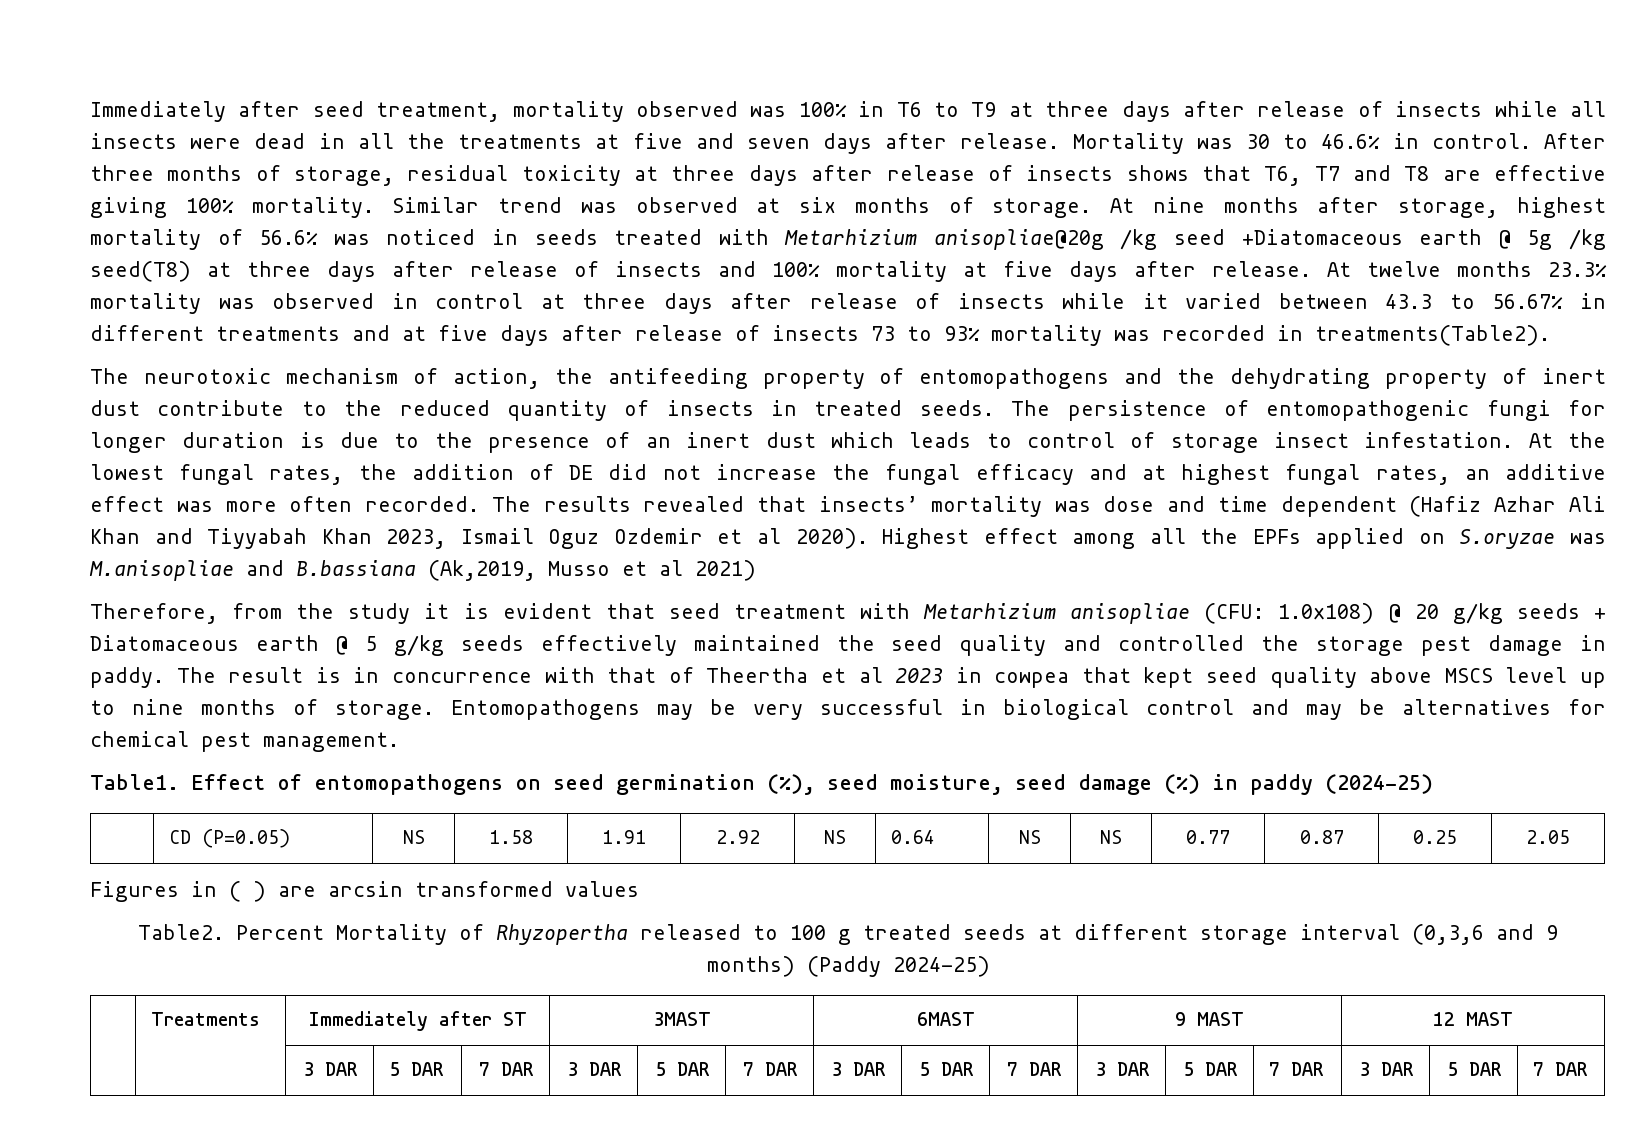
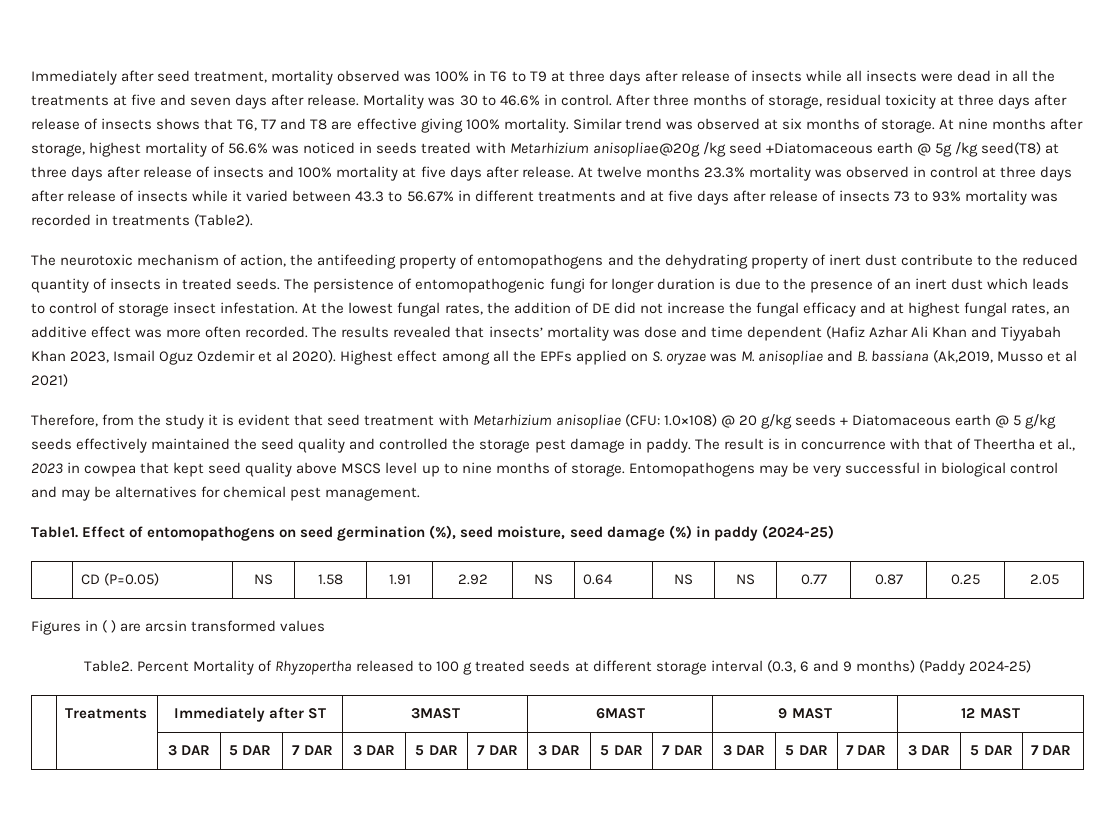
- At twelve months 23.3% mortality was observed in control at three days after release of insects while it varied between 43.3 to 56.67% in different treatments and at five days after release of insects 73 to 93% mortality was recorded in treatments(Table2).
+ At twelve months 23.3% mortality was observed in control at three days after release of insects while it varied between 43.3 to 56.67% in different treatments and at five days after release of insects 73 to 93% mortality was recorded in treatments (Table2).
- Highest effect among all the EPFs applied on S.oryzae was M.anisopliae and B.bassiana (Ak,2019, Musso et al 2021)
+ Highest effect among all the EPFs applied on S. oryzae was M. anisopliae and B. bassiana (Ak,2019, Musso et al 2021)
- The result is in concurrence with that of Theertha et al 2023 in cowpea that kept seed quality above MSCS level up to nine months of storage.
+ The result is in concurrence with that of Theertha et al., 2023 in cowpea that kept seed quality above MSCS level up to nine months of storage.
- Percent Mortality of Rhyzopertha released to 100 g treated seeds at different storage interval (0,3,6 and 9 months) (Paddy 2024-25)
+ Percent Mortality of Rhyzopertha released to 100 g treated seeds at different storage interval (0.3, 6 and 9 months) (Paddy 2024-25)

